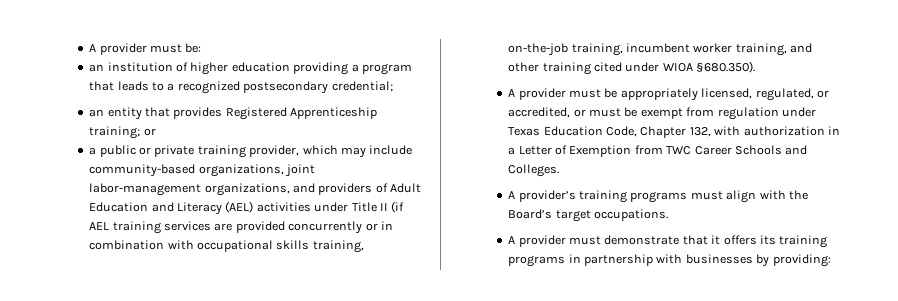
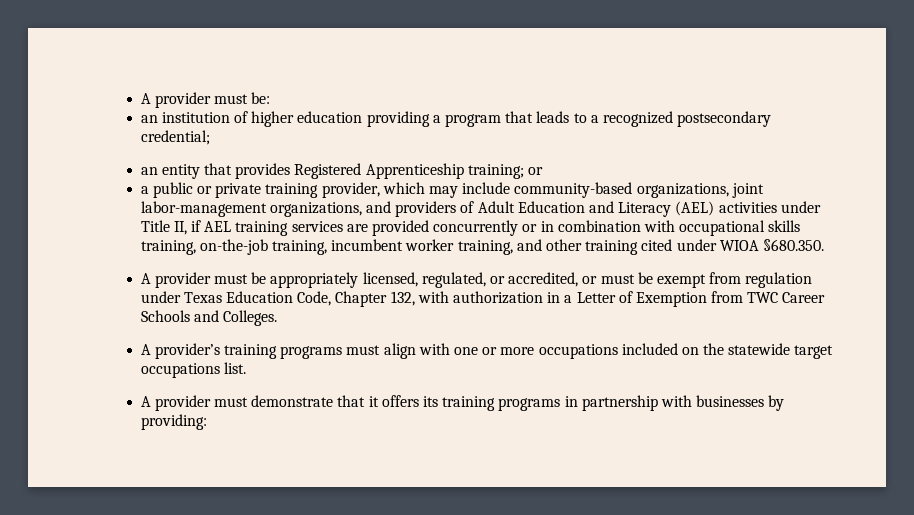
- a public or private training provider, which may include community-based organizations, joint labor-management organizations, and providers of Adult Education and Literacy (AEL) activities under Title II (if AEL training services are provided concurrently or in combination with occupational skills training, on-the-job training, incumbent worker training, and other training cited under WIOA §680.350).
+ a public or private training provider, which may include community-based organizations, joint labor-management organizations, and providers of Adult Education and Literacy (AEL) activities under Title II, if AEL training services are provided concurrently or in combination with occupational skills training, on-the-job training, incumbent worker training, and other training cited under WIOA §680.350.
- A provider’s training programs must align with the Board’s target occupations.
+ A provider’s training programs must align with one or more occupations included on the statewide target occupations list.

